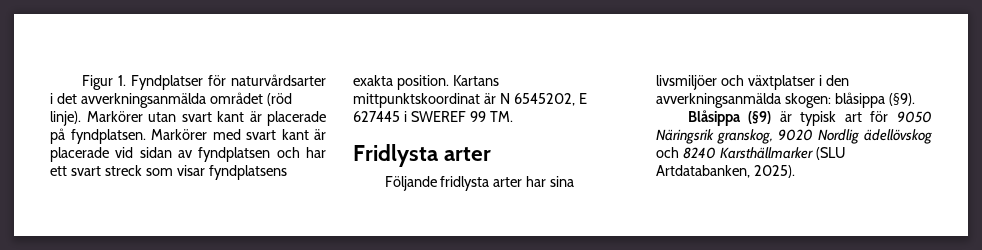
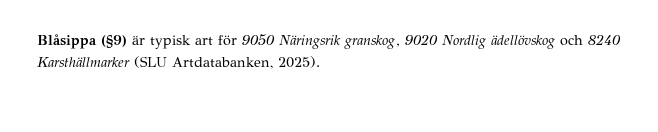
- Figur 1. Fyndplatser för naturvårdsarter i det avverkningsanmälda området (röd linje). Markörer utan svart kant är placerade på fyndplatsen. Markörer med svart kant är placerade vid sidan av fyndplatsen och har ett svart streck som visar fyndplatsens exakta position. Kartans mittpunktskoordinat är N 6545202, E 627445 i SWEREF 99 TM.
- Fridlysta arter
- Följande fridlysta arter har sina livsmiljöer och växtplatser i den avverkningsanmälda skogen: blåsippa (§9).

